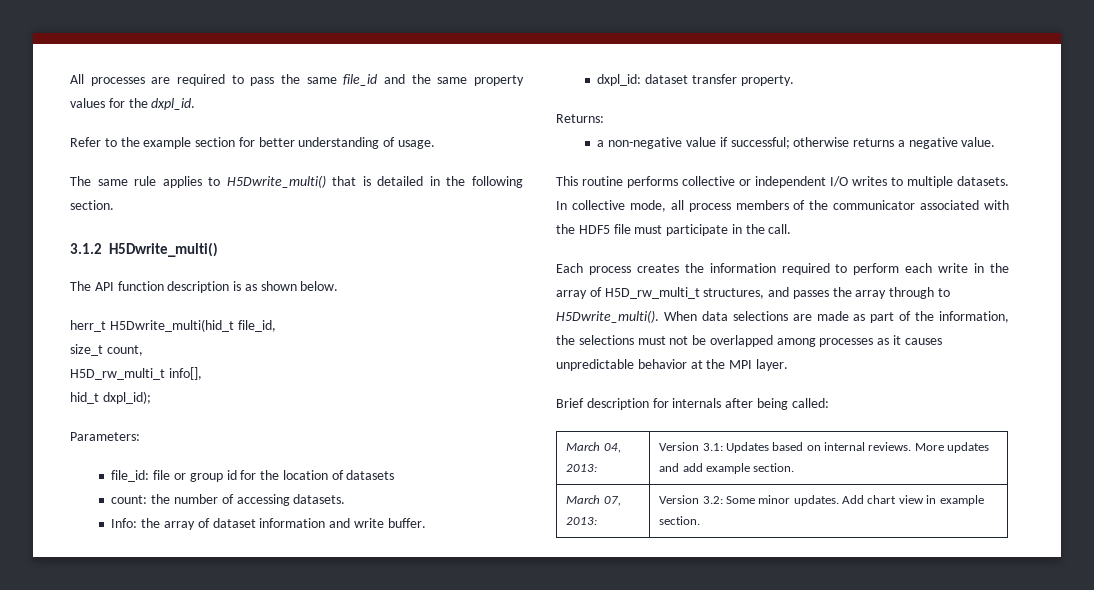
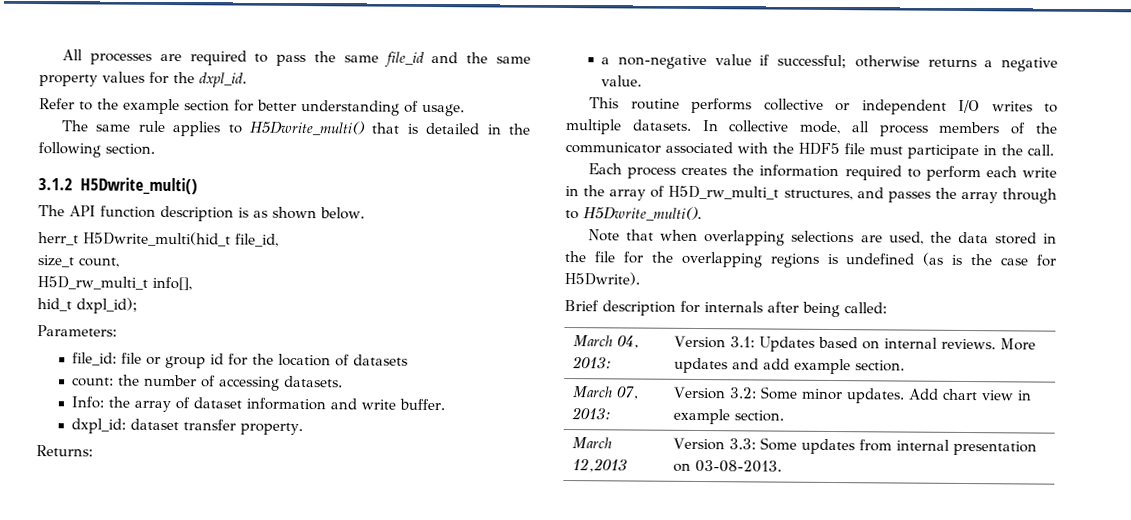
- Each process creates the information required to perform each write in the array of H5D_rw_multi_t structures, and passes the array through to H5Dwrite_multi(). When data selections are made as part of the information, the selections must not be overlapped among processes as it causes unpredictable behavior at the MPI layer.
+ Each process creates the information required to perform each write in the array of H5D_rw_multi_t structures, and passes the array through to H5Dwrite_multi().
+ Note that when overlapping selections are used, the data stored in the file for the overlapping regions is undefined (as is the case for H5Dwrite).
+ March 12,2013 | Version 3.3: Some updates from internal presentation on 03-08-2013.

